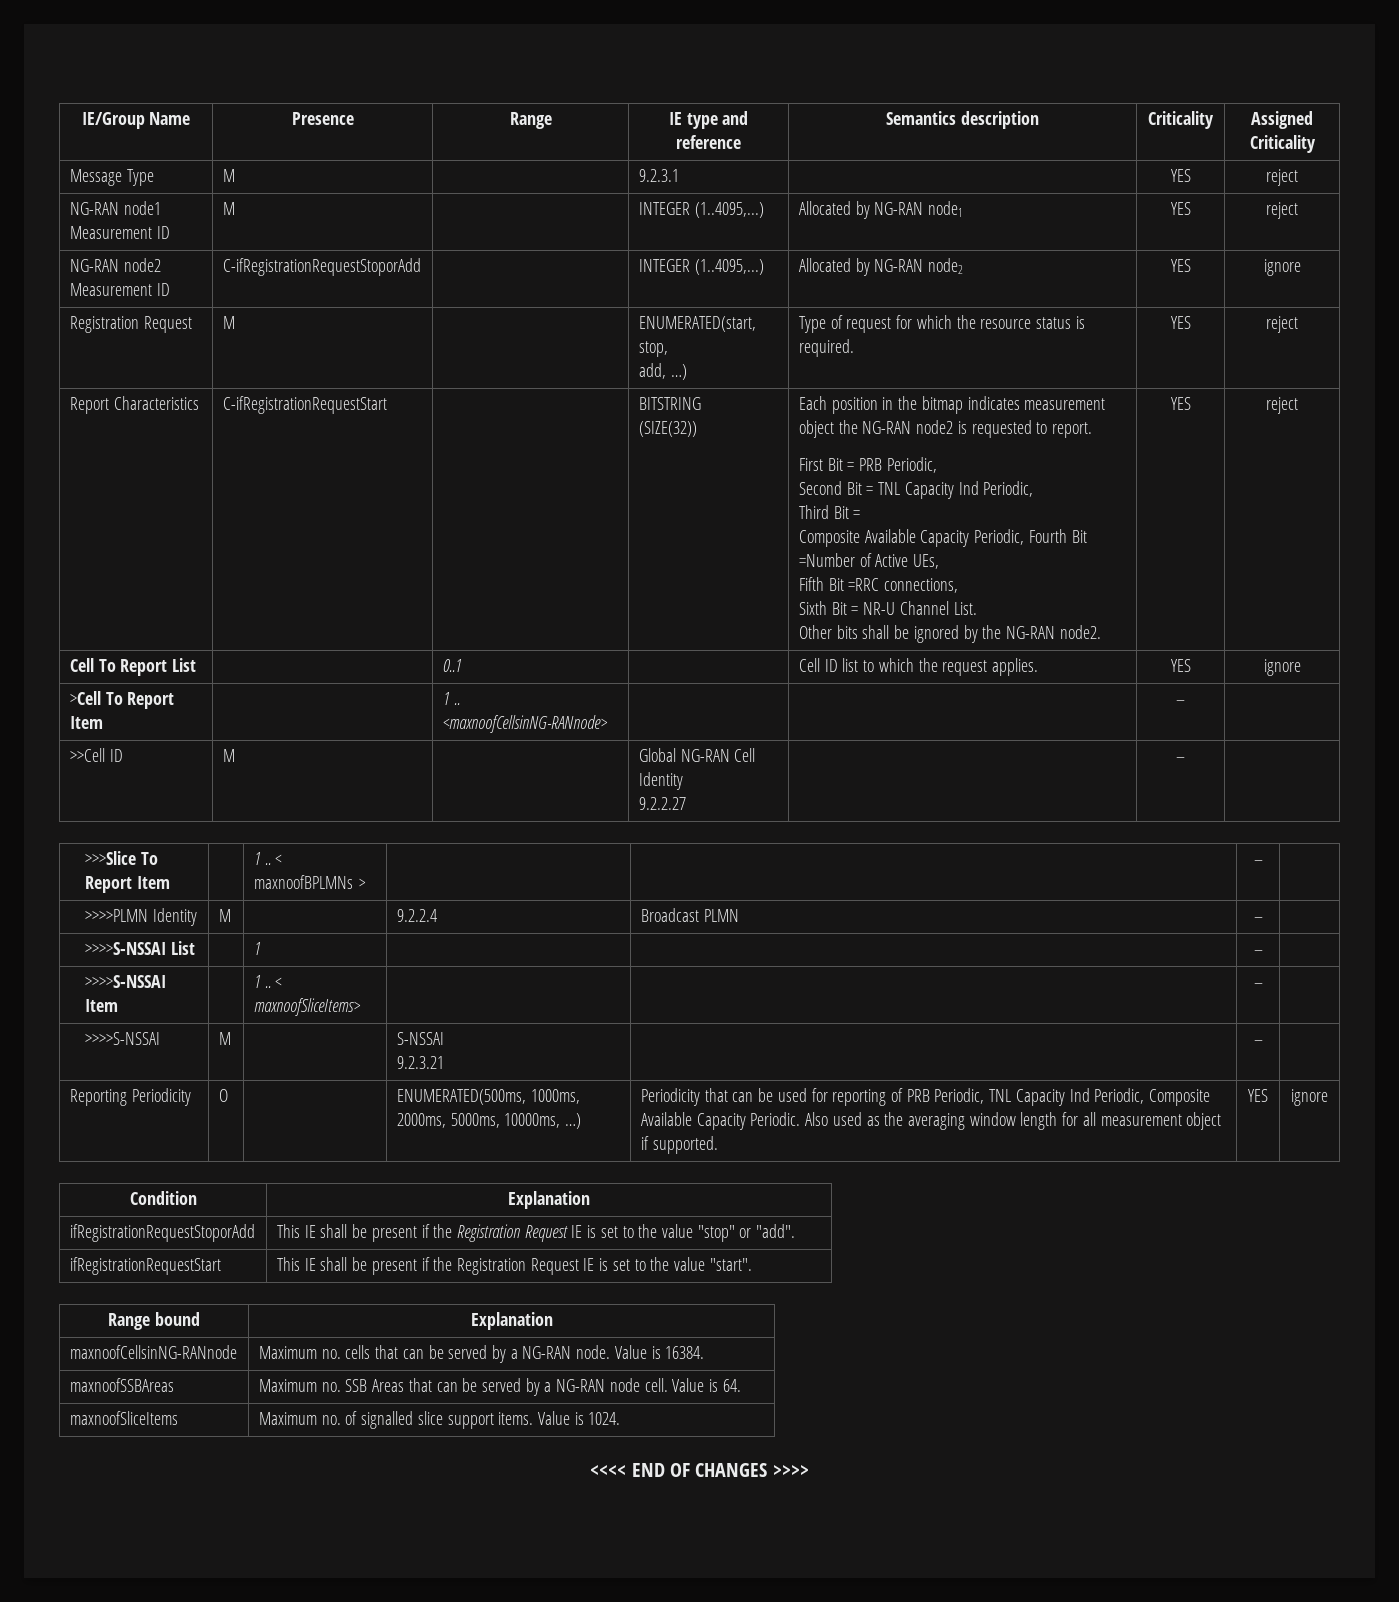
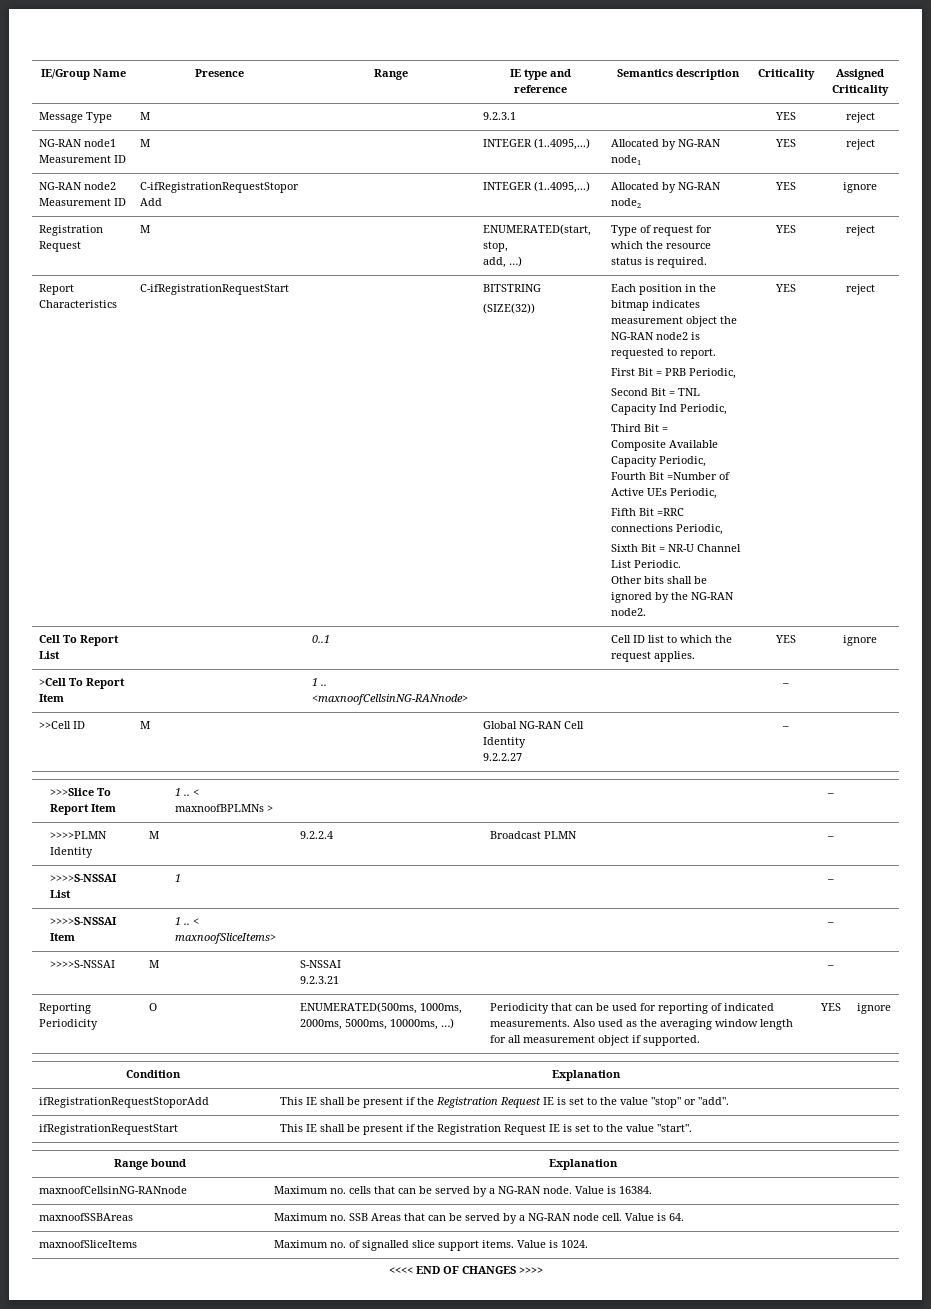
- Composite Available Capacity Periodic, Fourth Bit =Number of Active UEs,
+ Composite Available Capacity Periodic, Fourth Bit =Number of Active UEs Periodic,
- Fifth Bit =RRC connections,
+ Fifth Bit =RRC connections Periodic,
- Sixth Bit = NR-U Channel List.
+ Sixth Bit = NR-U Channel List Periodic.
- Periodicity that can be used for reporting of PRB Periodic, TNL Capacity Ind Periodic, Composite Available Capacity Periodic.
+ Periodicity that can be used for reporting of indicated measurements.

